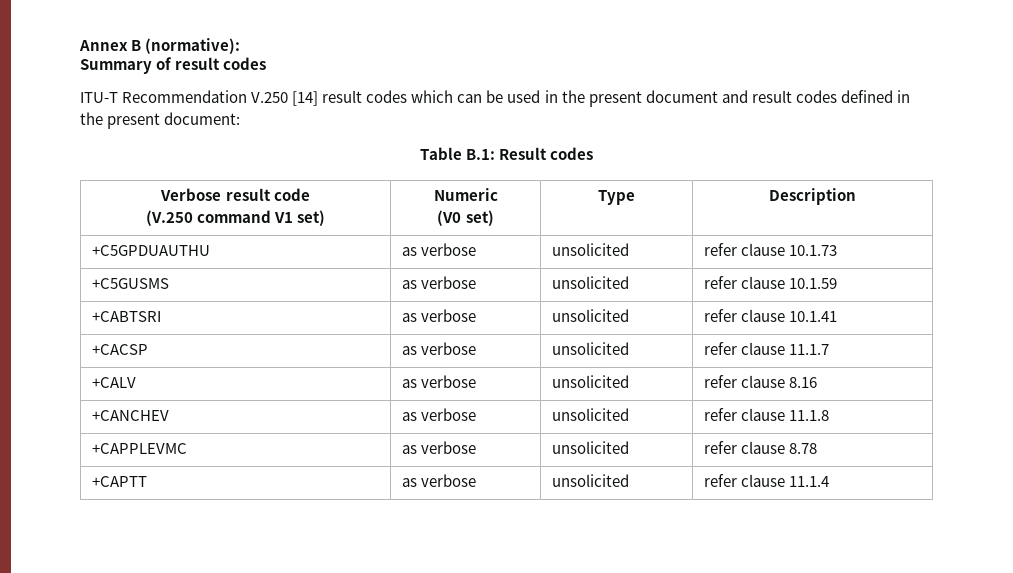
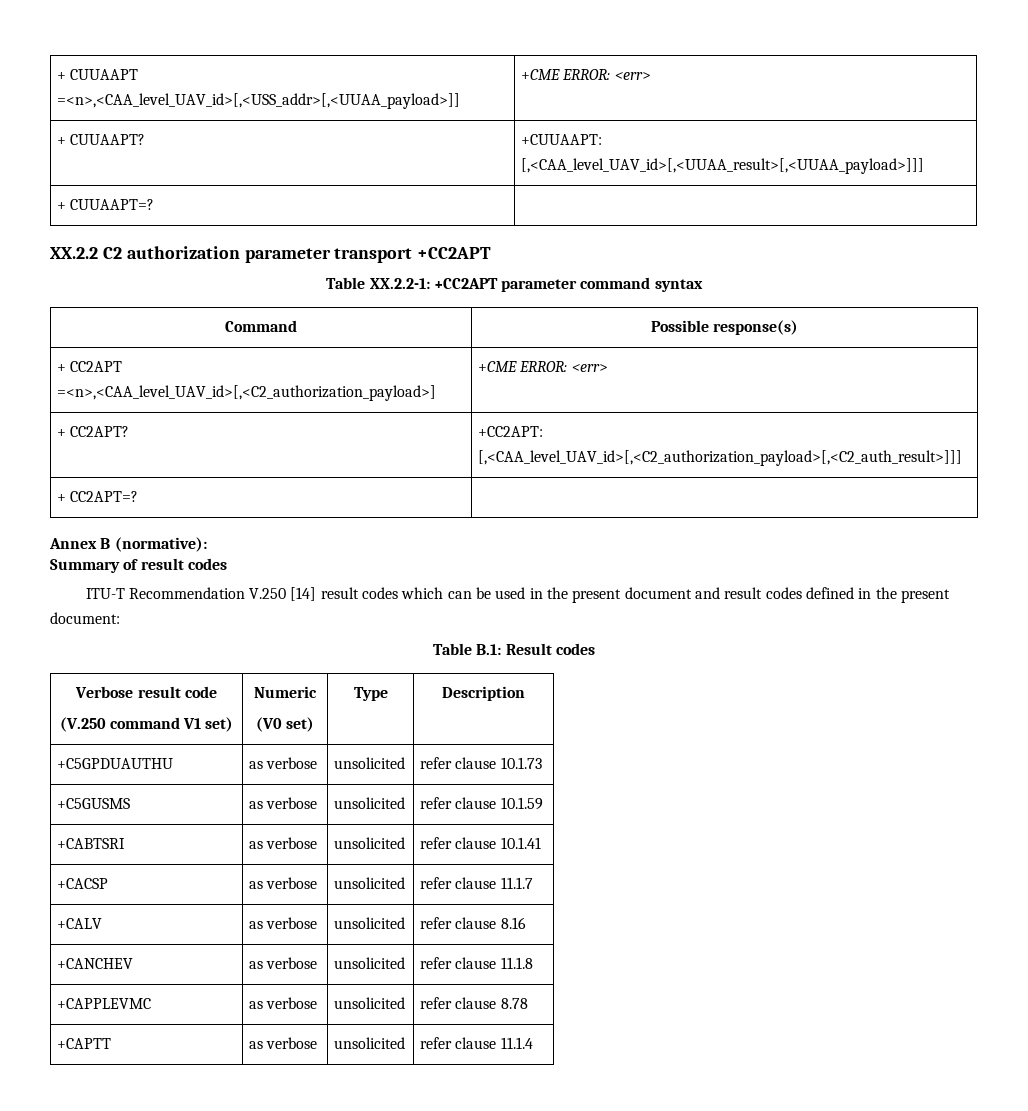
+ + CUUAAPT =<n>,<CAA_level_UAV_id>[,<USS_addr>[,<UUAA_payload>]] | +CME ERROR: <err>
+ + CUUAAPT? | +CUUAAPT: [,<CAA_level_UAV_id>[,<UUAA_result>[,<UUAA_payload>]]]
+ + CUUAAPT=? |
+ XX.2.2 C2 authorization parameter transport +CC2APT
+ Table XX.2.2-1: +CC2APT parameter command syntax
+ Command | Possible response(s)
+ + CC2APT =<n>,<CAA_level_UAV_id>[,<C2_authorization_payload>] | +CME ERROR: <err>
+ + CC2APT? | +CC2APT: [,<CAA_level_UAV_id>[,<C2_authorization_payload>[,<C2_auth_result>]]]
+ + CC2APT=? |

